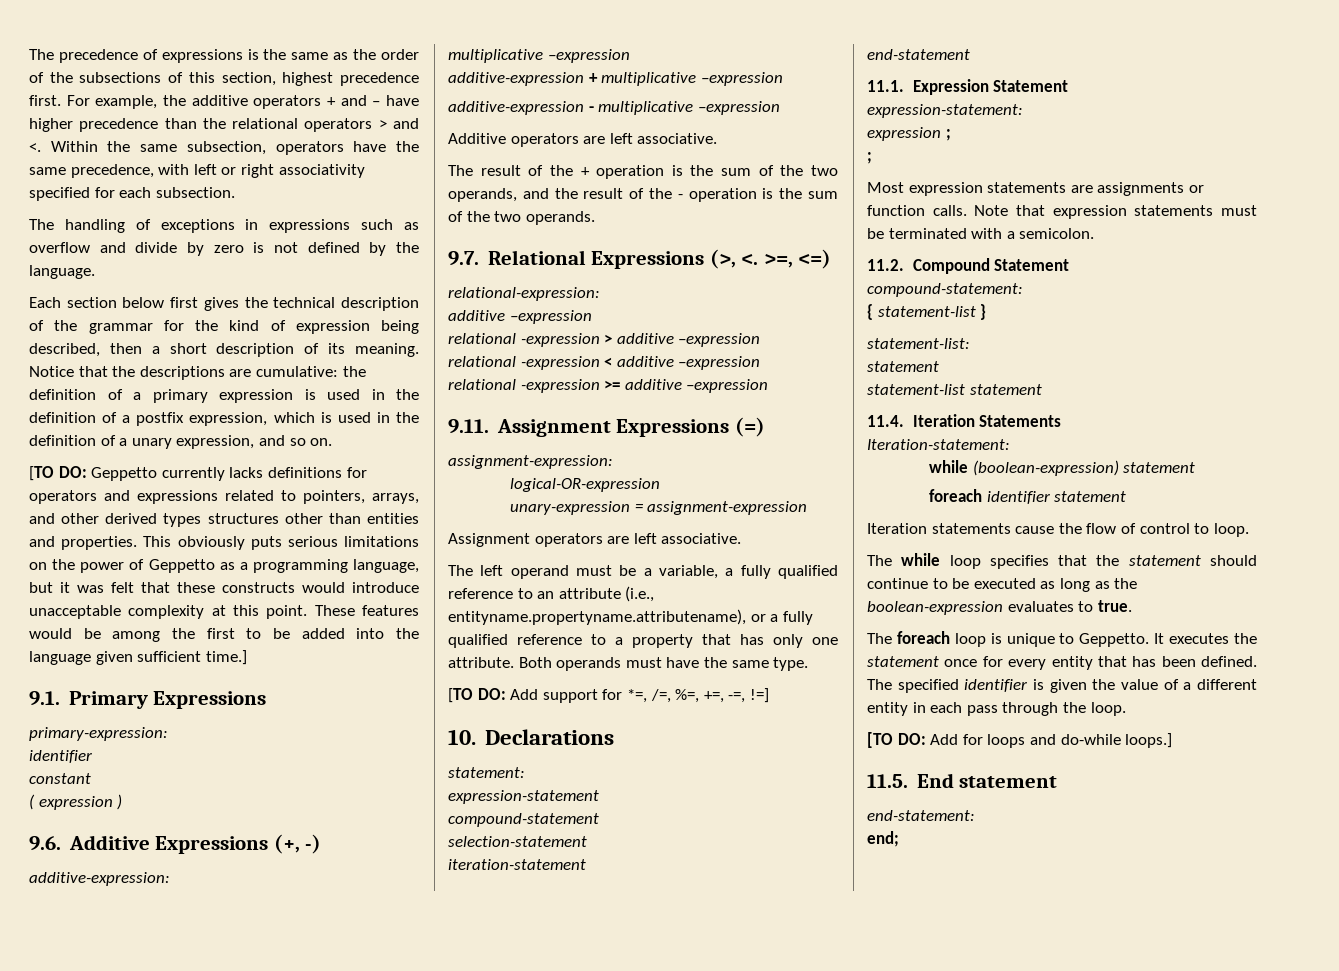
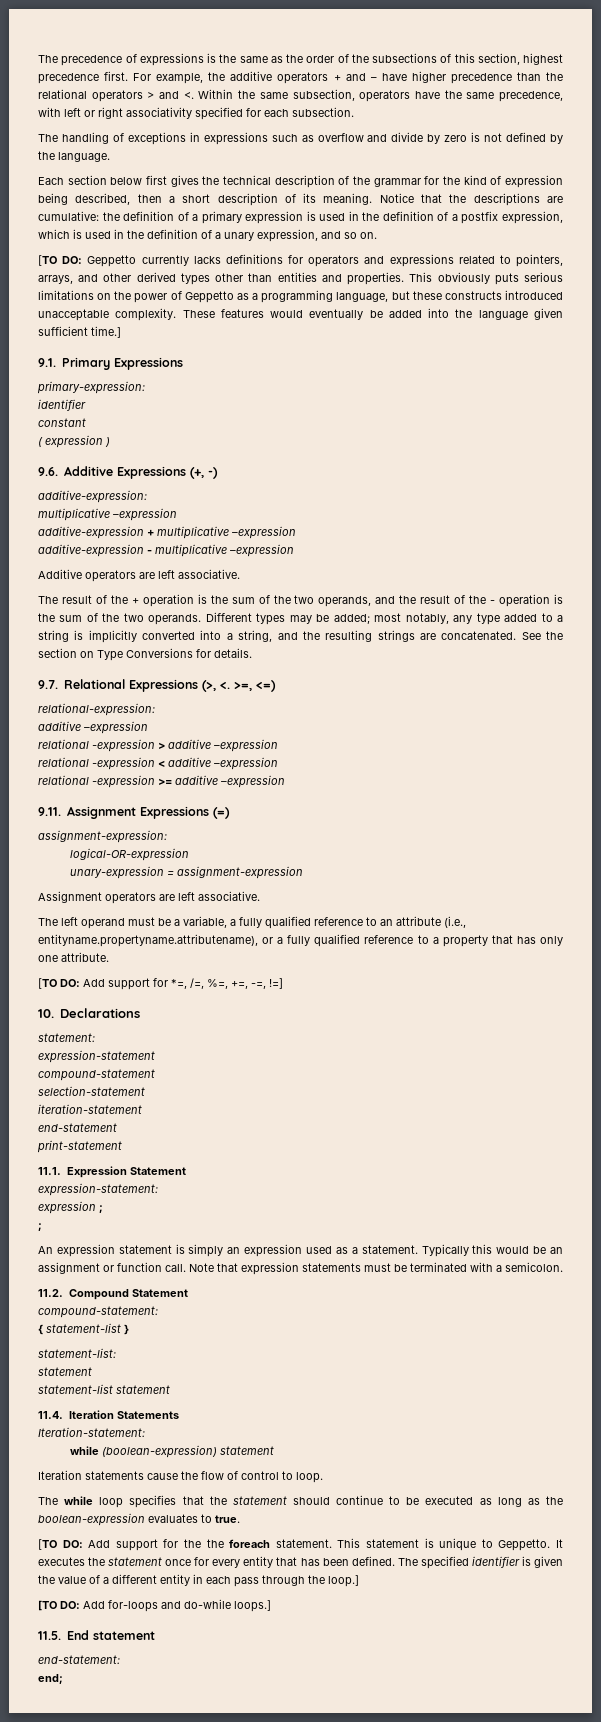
- [TO DO: Geppetto currently lacks definitions for operators and expressions related to pointers, arrays, and other derived types structures other than entities and properties.
+ [TO DO: Geppetto currently lacks definitions for operators and expressions related to pointers, arrays, and other derived types other than entities and properties.
- This obviously puts serious limitations on the power of Geppetto as a programming language, but it was felt that these constructs would introduce unacceptable complexity at this point. These features would be among the first to be added into the language given sufficient time.]
+ This obviously puts serious limitations on the power of Geppetto as a programming language, but these constructs introduced unacceptable complexity. These features would eventually be added into the language given sufficient time.]
+ Different types may be added; most notably, any type added to a string is implicitly converted into a string, and the resulting strings are concatenated. See the section on Type Conversions for details.
- Both operands must have the same type.
+ print-statement
- Most expression statements are assignments or function calls.
+ An expression statement is simply an expression used as a statement. Typically this would be an assignment or function call.
- foreach identifier statement
- The foreach loop is unique to Geppetto.
+ [TO DO: Add support for the the foreach statement. This statement is unique to Geppetto.
- The specified identifier is given the value of a different entity in each pass through the loop.
- [TO DO: Add for loops and do-while loops.]
+ The specified identifier is given the value of a different entity in each pass through the loop.]
+ [TO DO: Add for-loops and do-while loops.]

